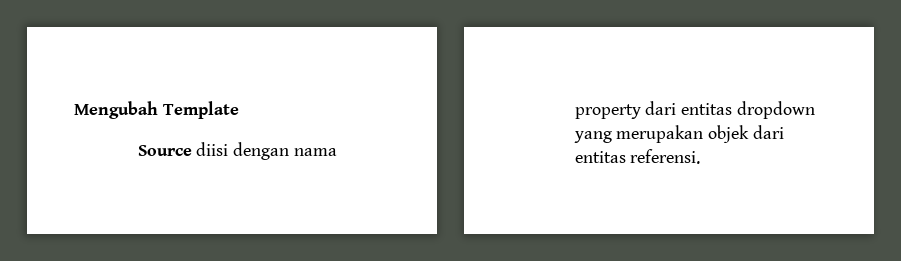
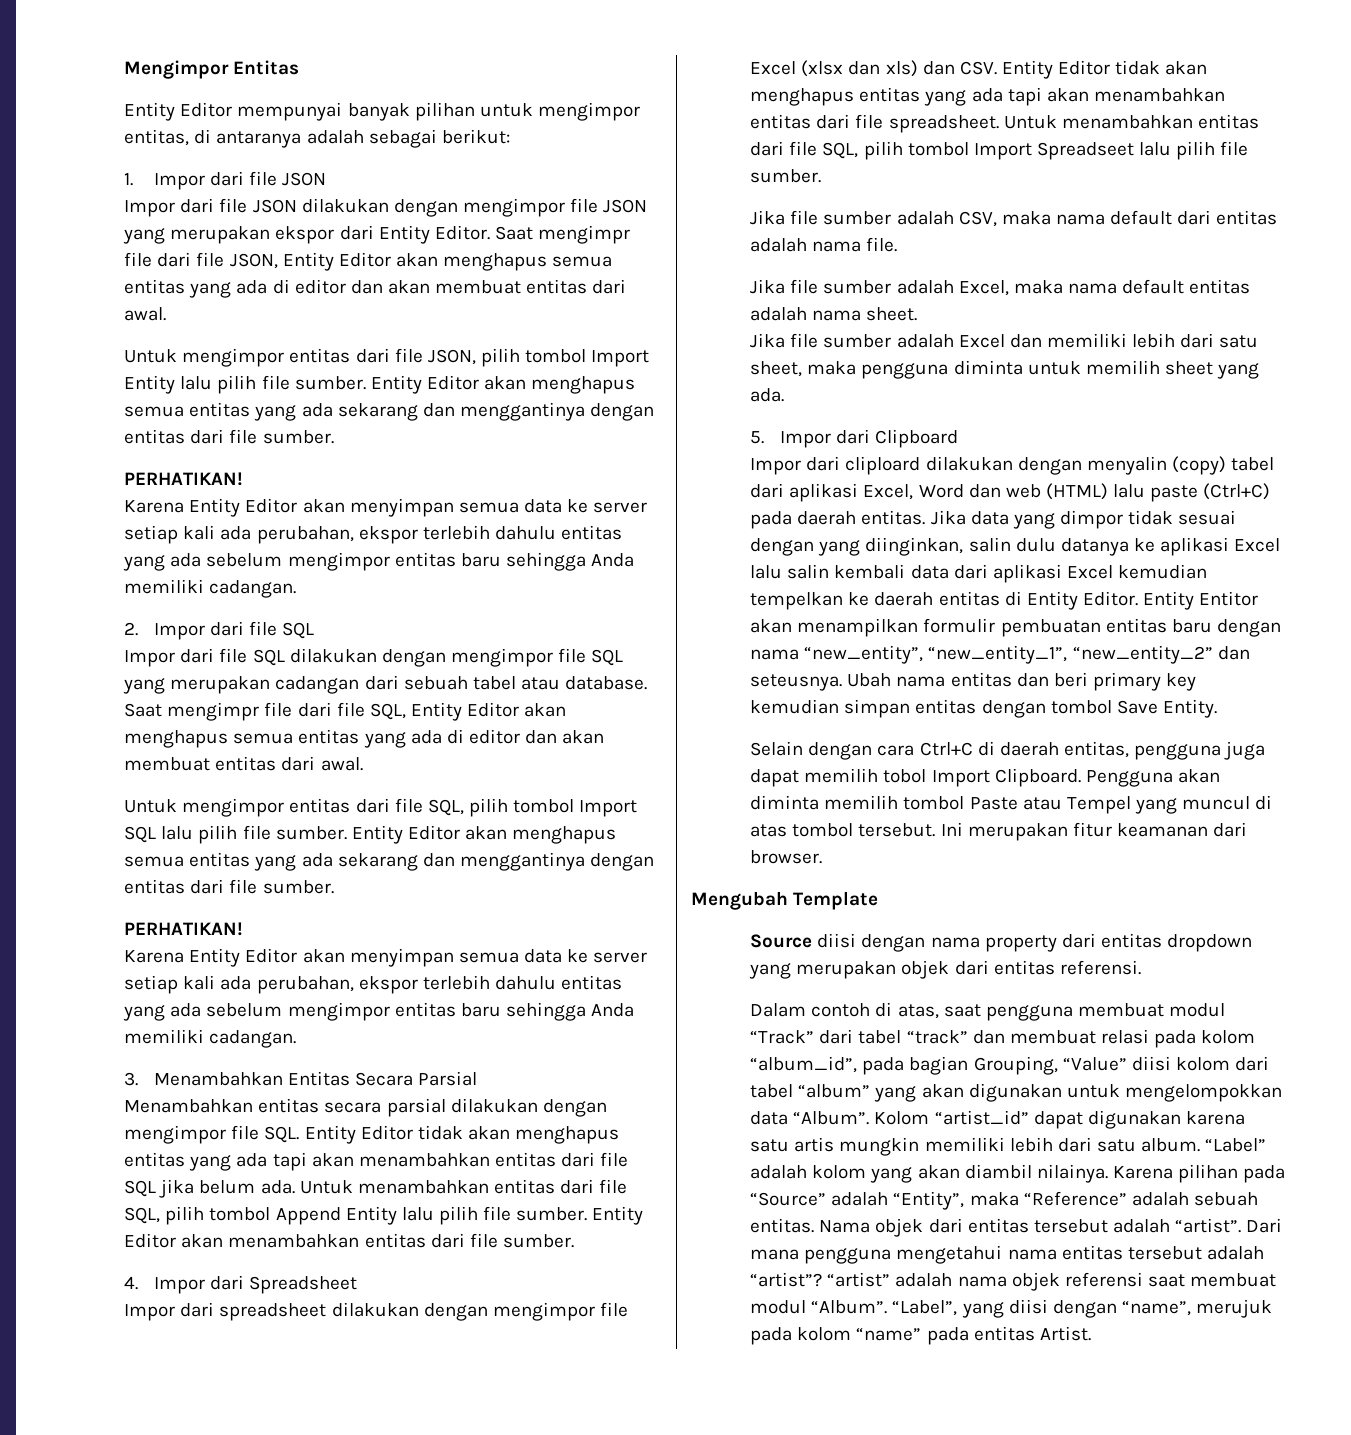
+ Mengimpor Entitas
+ Entity Editor mempunyai banyak pilihan untuk mengimpor entitas, di antaranya adalah sebagai berikut:
+ 1. Impor dari file JSON
+ Impor dari file JSON dilakukan dengan mengimpor file JSON yang merupakan ekspor dari Entity Editor. Saat mengimpr file dari file JSON, Entity Editor akan menghapus semua entitas yang ada di editor dan akan membuat entitas dari awal.
+ Untuk mengimpor entitas dari file JSON, pilih tombol Import Entity lalu pilih file sumber. Entity Editor akan menghapus semua entitas yang ada sekarang dan menggantinya dengan entitas dari file sumber.
+ PERHATIKAN!
+ Karena Entity Editor akan menyimpan semua data ke server setiap kali ada perubahan, ekspor terlebih dahulu entitas yang ada sebelum mengimpor entitas baru sehingga Anda memiliki cadangan.
+ 2. Impor dari file SQL
+ Impor dari file SQL dilakukan dengan mengimpor file SQL yang merupakan cadangan dari sebuah tabel atau database. Saat mengimpr file dari file SQL, Entity Editor akan menghapus semua entitas yang ada di editor dan akan membuat entitas dari awal.
+ Untuk mengimpor entitas dari file SQL, pilih tombol Import SQL lalu pilih file sumber. Entity Editor akan menghapus semua entitas yang ada sekarang dan menggantinya dengan entitas dari file sumber.
+ PERHATIKAN!
+ Karena Entity Editor akan menyimpan semua data ke server setiap kali ada perubahan, ekspor terlebih dahulu entitas yang ada sebelum mengimpor entitas baru sehingga Anda memiliki cadangan.
+ 3. Menambahkan Entitas Secara Parsial
+ Menambahkan entitas secara parsial dilakukan dengan mengimpor file SQL. Entity Editor tidak akan menghapus entitas yang ada tapi akan menambahkan entitas dari file SQL jika belum ada. Untuk menambahkan entitas dari file SQL, pilih tombol Append Entity lalu pilih file sumber. Entity Editor akan menambahkan entitas dari file sumber.
+ 4. Impor dari Spreadsheet
+ Impor dari spreadsheet dilakukan dengan mengimpor file Excel (xlsx dan xls) dan CSV. Entity Editor tidak akan menghapus entitas yang ada tapi akan menambahkan entitas dari file spreadsheet. Untuk menambahkan entitas dari file SQL, pilih tombol Import Spreadseet lalu pilih file sumber.
+ Jika file sumber adalah CSV, maka nama default dari entitas adalah nama file.
+ Jika file sumber adalah Excel, maka nama default entitas adalah nama sheet.
+ Jika file sumber adalah Excel dan memiliki lebih dari satu sheet, maka pengguna diminta untuk memilih sheet yang ada.
+ 5. Impor dari Clipboard
+ Impor dari cliploard dilakukan dengan menyalin (copy) tabel dari aplikasi Excel, Word dan web (HTML) lalu paste (Ctrl+C) pada daerah entitas. Jika data yang dimpor tidak sesuai dengan yang diinginkan, salin dulu datanya ke aplikasi Excel lalu salin kembali data dari aplikasi Excel kemudian tempelkan ke daerah entitas di Entity Editor. Entity Entitor akan menampilkan formulir pembuatan entitas baru dengan nama “new_entity”, “new_entity_1”, “new_entity_2” dan seteusnya. Ubah nama entitas dan beri primary key kemudian simpan entitas dengan tombol Save Entity.
+ Selain dengan cara Ctrl+C di daerah entitas, pengguna juga dapat memilih tobol Import Clipboard. Pengguna akan diminta memilih tombol Paste atau Tempel yang muncul di atas tombol tersebut. Ini merupakan fitur keamanan dari browser.
+ Dalam contoh di atas, saat pengguna membuat modul “Track” dari tabel “track” dan membuat relasi pada kolom “album_id”, pada bagian Grouping, “Value” diisi kolom dari tabel “album” yang akan digunakan untuk mengelompokkan data “Album”. Kolom “artist_id” dapat digunakan karena satu artis mungkin memiliki lebih dari satu album. “Label” adalah kolom yang akan diambil nilainya. Karena pilihan pada “Source” adalah “Entity”, maka “Reference” adalah sebuah entitas. Nama objek dari entitas tersebut adalah “artist”. Dari mana pengguna mengetahui nama entitas tersebut adalah “artist”? “artist” adalah nama objek referensi saat membuat modul “Album”. “Label”, yang diisi dengan “name”, merujuk pada kolom “name” pada entitas Artist.

